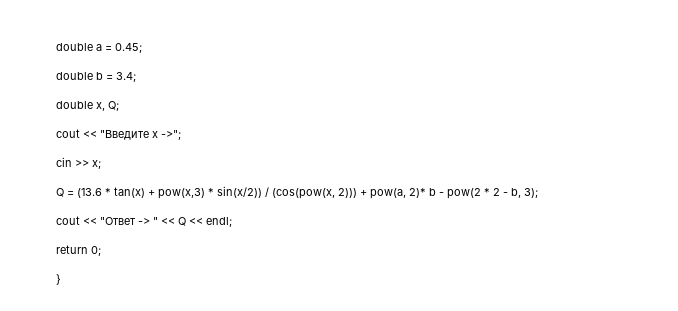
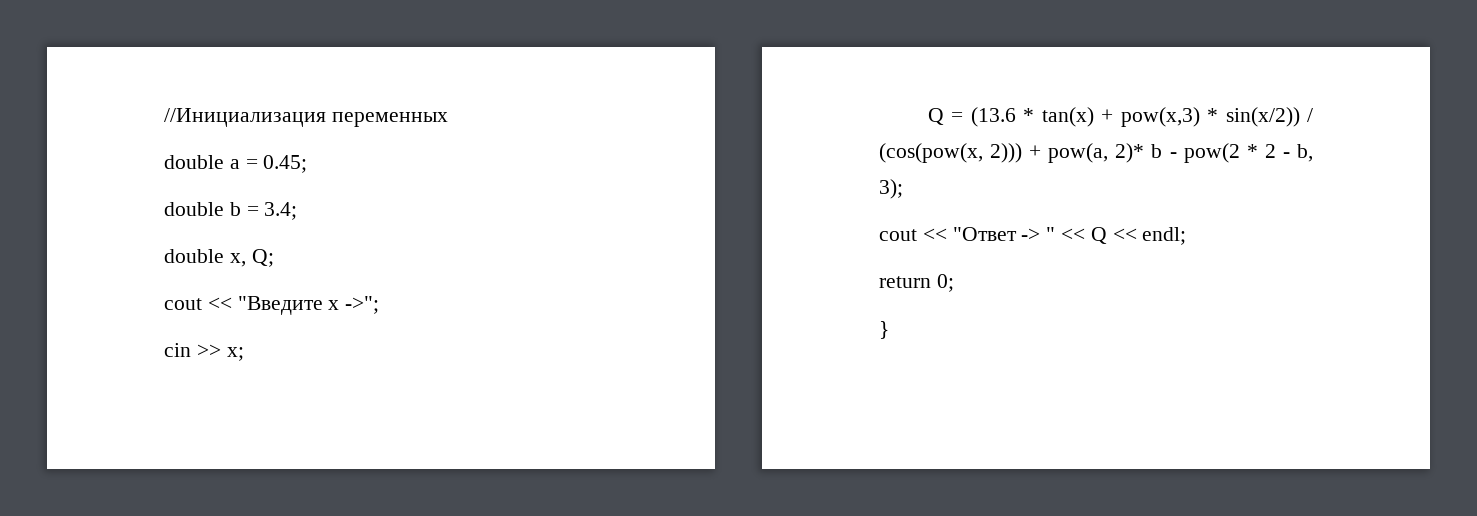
+ //Инициализация переменных

